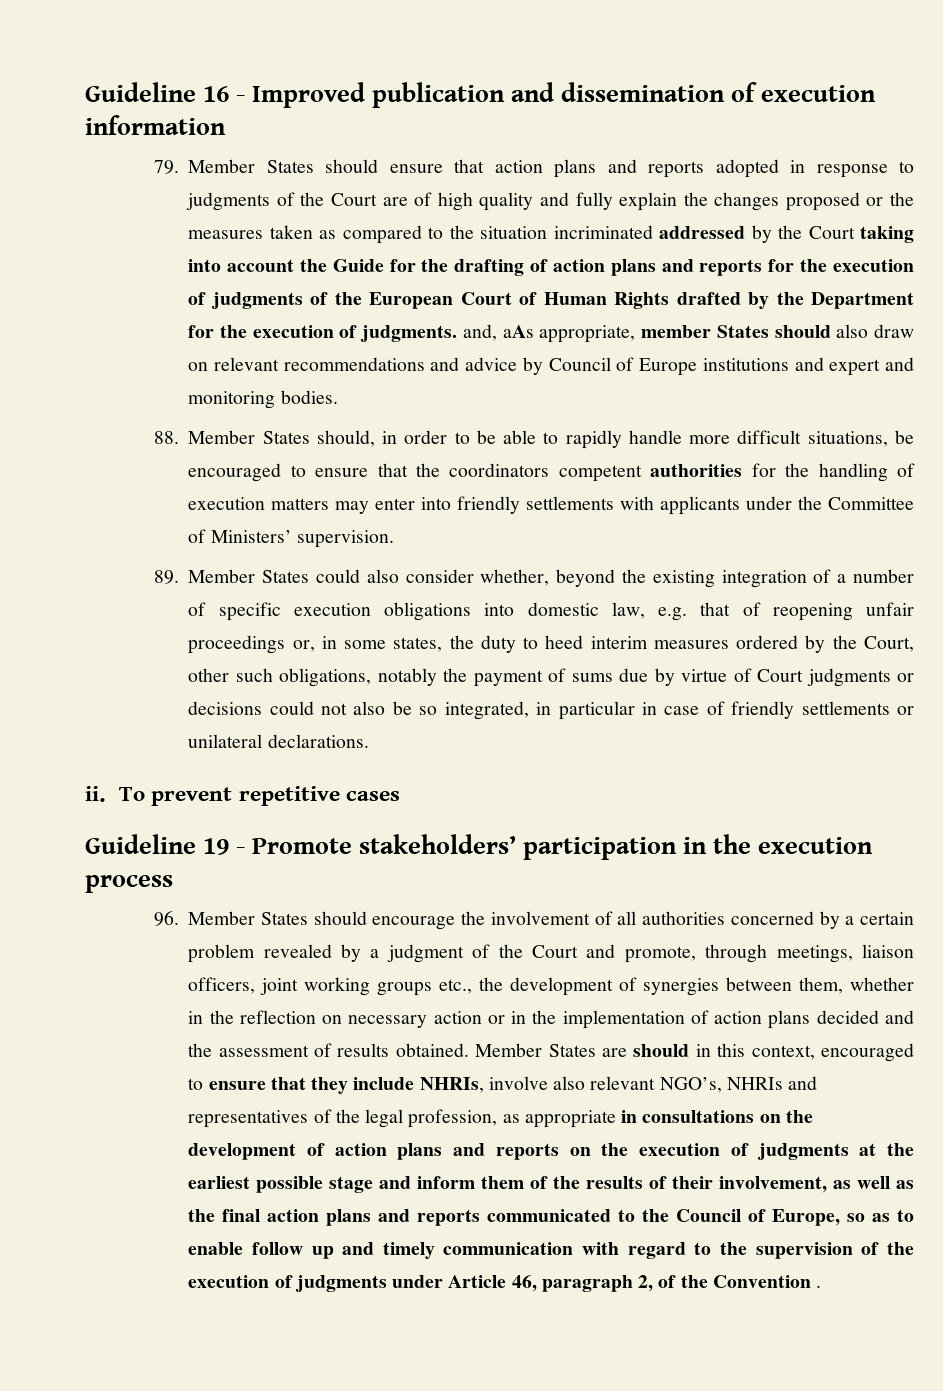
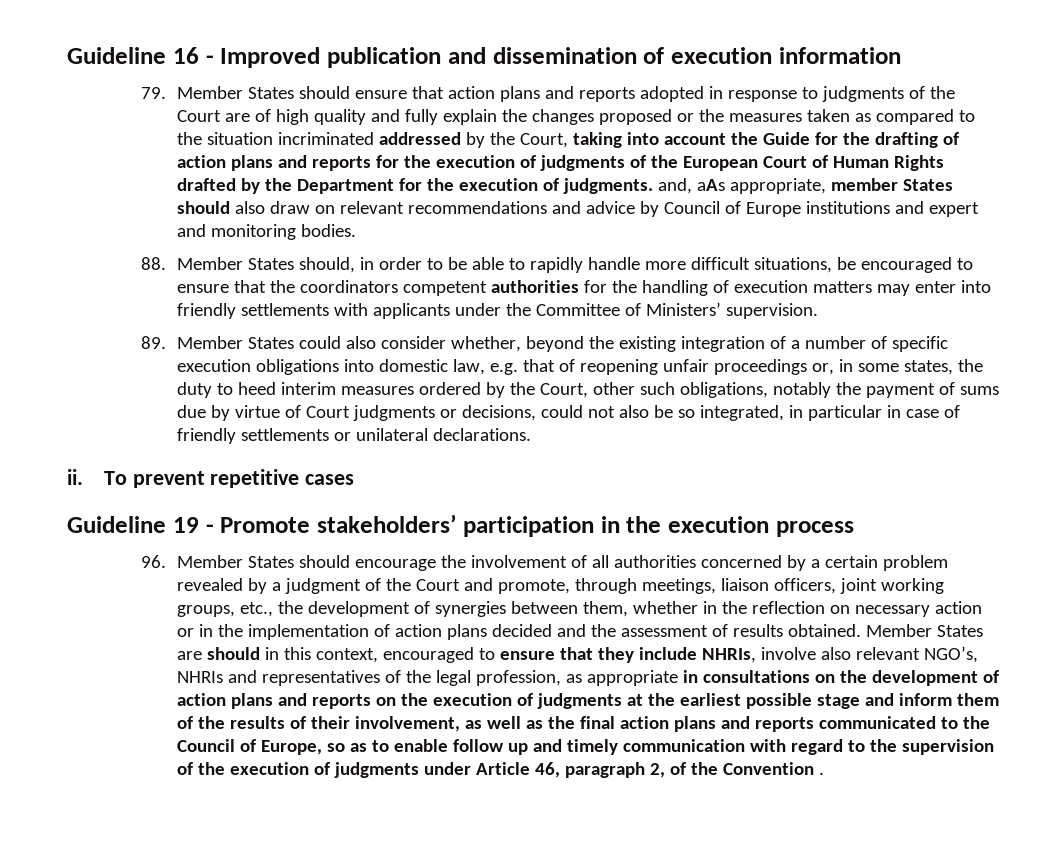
- 79. Member States should ensure that action plans and reports adopted in response to judgments of the Court are of high quality and fully explain the changes proposed or the measures taken as compared to the situation incriminated addressed by the Court taking into account the Guide for the drafting of action plans and reports for the execution of judgments of the European Court of Human Rights drafted by the Department for the execution of judgments. and, aAs appropriate, member States should also draw on relevant recommendations and advice by Council of Europe institutions and expert and monitoring bodies.
+ 79. Member States should ensure that action plans and reports adopted in response to judgments of the Court are of high quality and fully explain the changes proposed or the measures taken as compared to the situation incriminated addressed by the Court, taking into account the Guide for the drafting of action plans and reports for the execution of judgments of the European Court of Human Rights drafted by the Department for the execution of judgments. and, aAs appropriate, member States should also draw on relevant recommendations and advice by Council of Europe institutions and expert and monitoring bodies.
- 89. Member States could also consider whether, beyond the existing integration of a number of specific execution obligations into domestic law, e.g. that of reopening unfair proceedings or, in some states, the duty to heed interim measures ordered by the Court, other such obligations, notably the payment of sums due by virtue of Court judgments or decisions could not also be so integrated, in particular in case of friendly settlements or unilateral declarations.
+ 89. Member States could also consider whether, beyond the existing integration of a number of specific execution obligations into domestic law, e.g. that of reopening unfair proceedings or, in some states, the duty to heed interim measures ordered by the Court, other such obligations, notably the payment of sums due by virtue of Court judgments or decisions, could not also be so integrated, in particular in case of friendly settlements or unilateral declarations.
- 96. Member States should encourage the involvement of all authorities concerned by a certain problem revealed by a judgment of the Court and promote, through meetings, liaison officers, joint working groups etc., the development of synergies between them, whether in the reflection on necessary action or in the implementation of action plans decided and the assessment of results obtained.
+ 96. Member States should encourage the involvement of all authorities concerned by a certain problem revealed by a judgment of the Court and promote, through meetings, liaison officers, joint working groups, etc., the development of synergies between them, whether in the reflection on necessary action or in the implementation of action plans decided and the assessment of results obtained.

